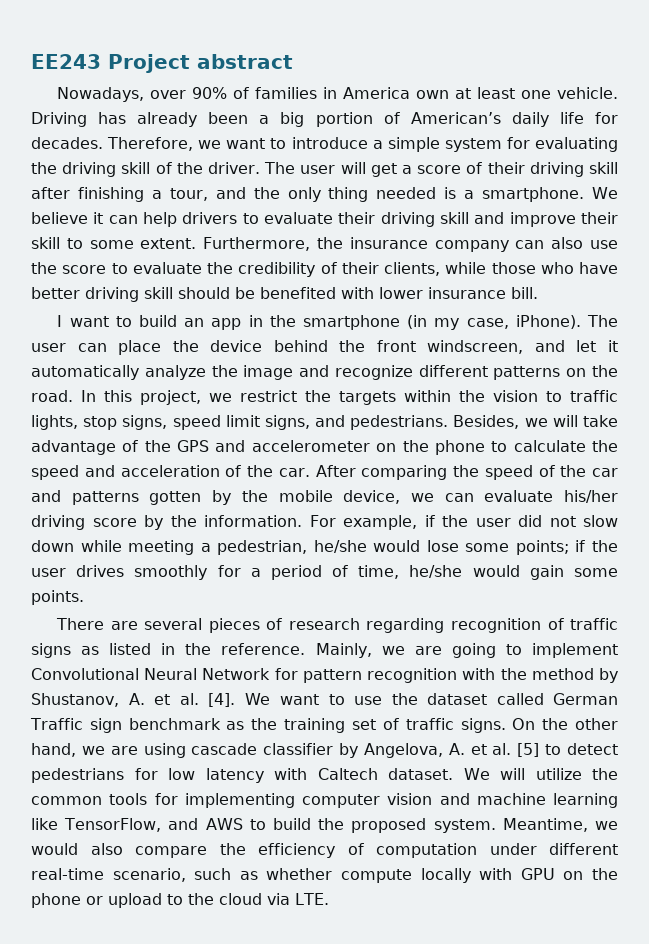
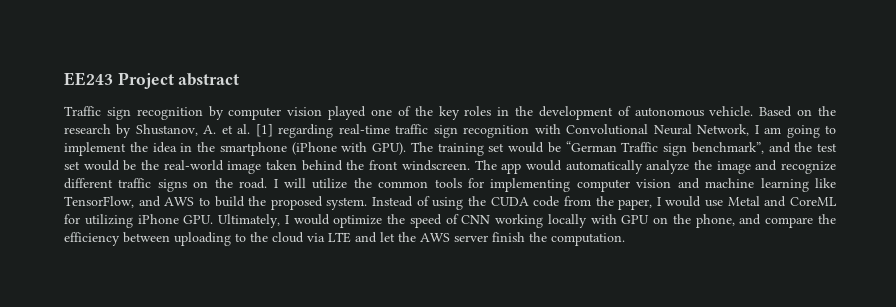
- Nowadays, over 90% of families in America own at least one vehicle. Driving has already been a big portion of American’s daily life for decades. Therefore, we want to introduce a simple system for evaluating the driving skill of the driver. The user will get a score of their driving skill after finishing a tour, and the only thing needed is a smartphone. We believe it can help drivers to evaluate their driving skill and improve their skill to some extent. Furthermore, the insurance company can also use the score to evaluate the credibility of their clients, while those who have better driving skill should be benefited with lower insurance bill.
- I want to build an app in the smartphone (in my case, iPhone). The user can place the device behind the front windscreen, and let it automatically analyze the image and recognize different patterns on the road.
+ Traffic sign recognition by computer vision played one of the key roles in the development of autonomous vehicle. Based on the research by Shustanov, A. et al. [1] regarding real-time traffic sign recognition with Convolutional Neural Network, I am going to implement the idea in the smartphone (iPhone with GPU). The training set would be “German Traffic sign benchmark”, and the test set would be the real-world image taken behind the front windscreen. The app would automatically analyze the image and recognize different traffic signs on the road.
- In this project, we restrict the targets within the vision to traffic lights, stop signs, speed limit signs, and pedestrians. Besides, we will take advantage of the GPS and accelerometer on the phone to calculate the speed and acceleration of the car. After comparing the speed of the car and patterns gotten by the mobile device, we can evaluate his/her driving score by the information. For example, if the user did not slow down while meeting a pedestrian, he/she would lose some points; if the user drives smoothly for a period of time, he/she would gain some points.
- There are several pieces of research regarding recognition of traffic signs as listed in the reference. Mainly, we are going to implement Convolutional Neural Network for pattern recognition with the method by Shustanov, A. et al. [4]. We want to use the dataset called German Traffic sign benchmark as the training set of traffic signs. On the other hand, we are using cascade classifier by Angelova, A. et al. [5] to detect pedestrians for low latency with Caltech dataset. We will utilize the common tools for implementing computer vision and machine learning like TensorFlow, and AWS to build the proposed system.
+ I will utilize the common tools for implementing computer vision and machine learning like TensorFlow, and AWS to build the proposed system.
- Meantime, we would also compare the efficiency of computation under different real-time scenario, such as whether compute locally with GPU on the phone or upload to the cloud via LTE.
+ Instead of using the CUDA code from the paper, I would use Metal and CoreML for utilizing iPhone GPU. Ultimately, I would optimize the speed of CNN working locally with GPU on the phone, and compare the efficiency between uploading to the cloud via LTE and let the AWS server finish the computation.

